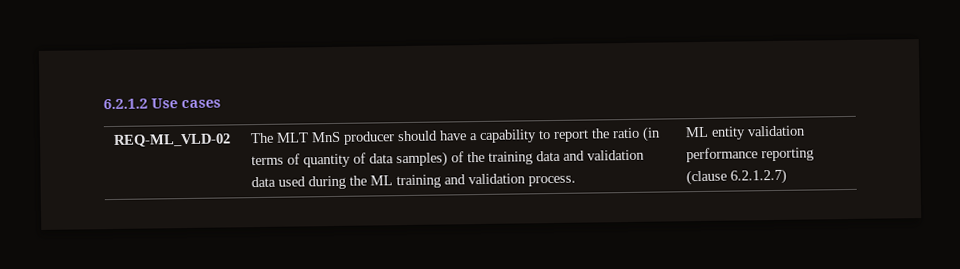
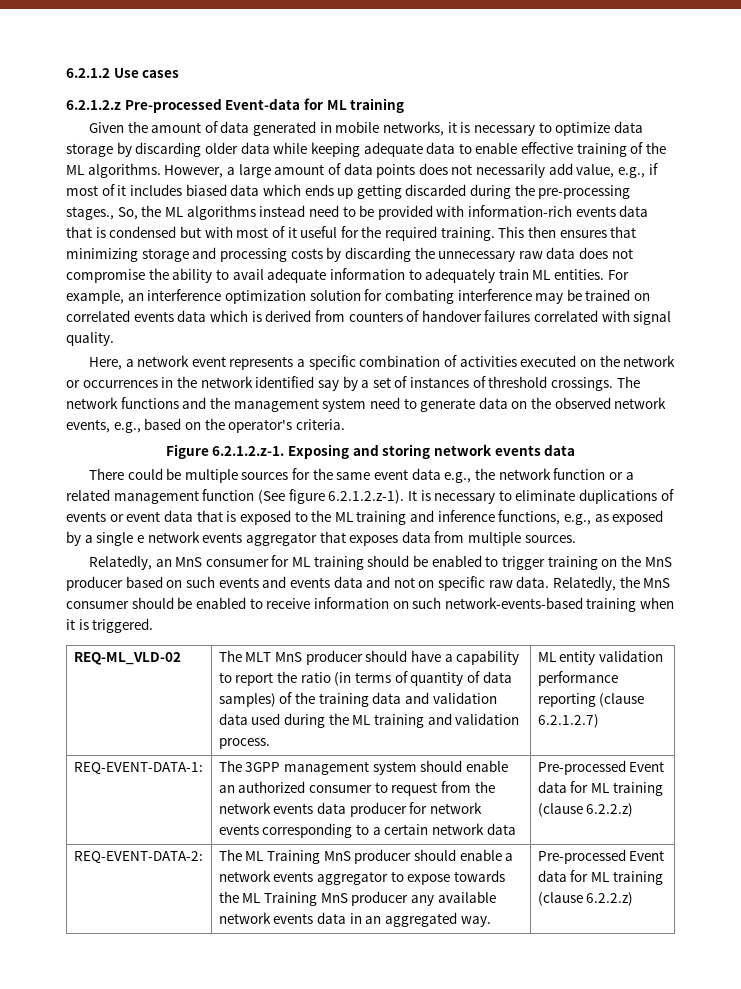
+ 6.2.1.2.z Pre-processed Event-data for ML training
+ Given the amount of data generated in mobile networks, it is necessary to optimize data storage by discarding older data while keeping adequate data to enable effective training of the ML algorithms. However, a large amount of data points does not necessarily add value, e.g., if most of it includes biased data which ends up getting discarded during the pre-processing stages., So, the ML algorithms instead need to be provided with information-rich events data that is condensed but with most of it useful for the required training. This then ensures that minimizing storage and processing costs by discarding the unnecessary raw data does not compromise the ability to avail adequate information to adequately train ML entities. For example, an interference optimization solution for combating interference may be trained on correlated events data which is derived from counters of handover failures correlated with signal quality.
+ Here, a network event represents a specific combination of activities executed on the network or occurrences in the network identified say by a set of instances of threshold crossings. The network functions and the management system need to generate data on the observed network events, e.g., based on the operator's criteria.
+ Figure 6.2.1.2.z-1. Exposing and storing network events data
+ There could be multiple sources for the same event data e.g., the network function or a related management function (See figure 6.2.1.2.z-1). It is necessary to eliminate duplications of events or event data that is exposed to the ML training and inference functions, e.g., as exposed by a single e network events aggregator that exposes data from multiple sources.
+ Relatedly, an MnS consumer for ML training should be enabled to trigger training on the MnS producer based on such events and events data and not on specific raw data. Relatedly, the MnS consumer should be enabled to receive information on such network-events-based training when it is triggered.
+ REQ-EVENT-DATA-1: | The 3GPP management system should enable an authorized consumer to request from the network events data producer for network events corresponding to a certain network data | Pre-processed Event data for ML training (clause 6.2.2.z)
+ REQ-EVENT-DATA-2: | The ML Training MnS producer should enable a network events aggregator to expose towards the ML Training MnS producer any available network events data in an aggregated way. | Pre-processed Event data for ML training (clause 6.2.2.z)

